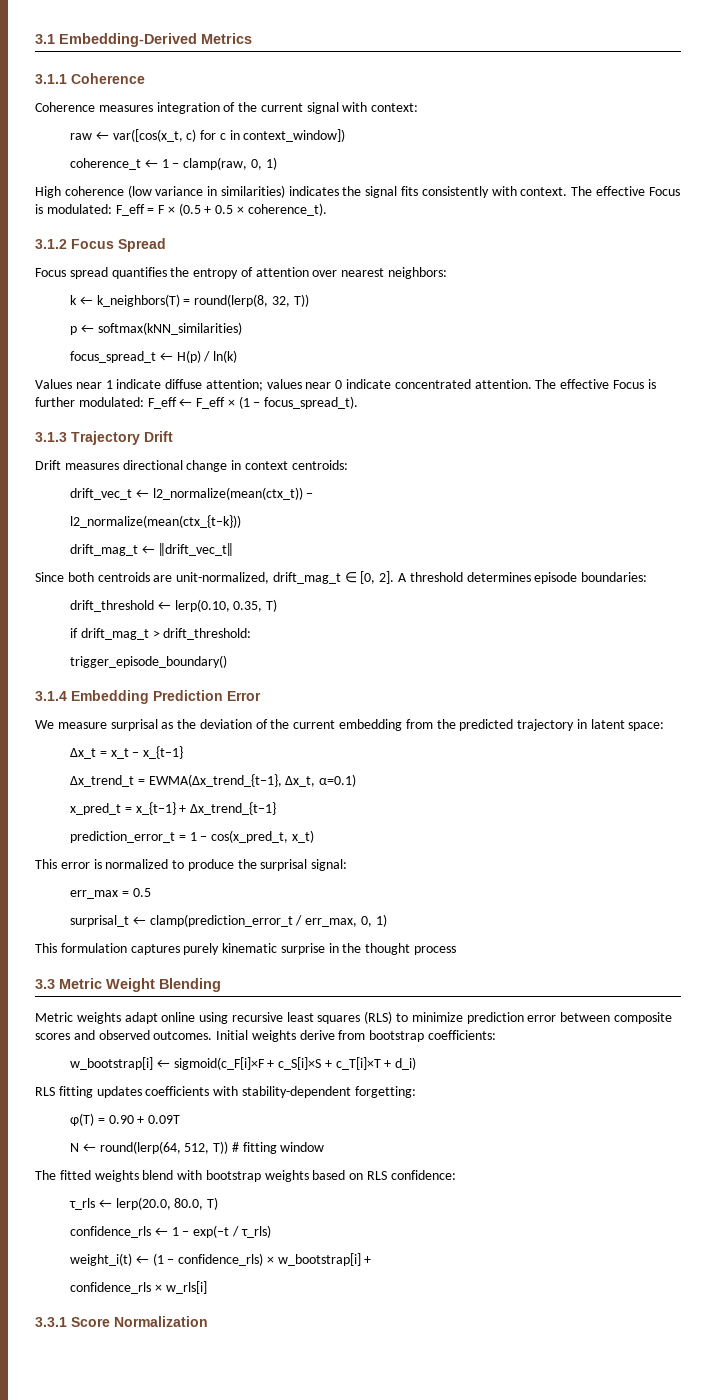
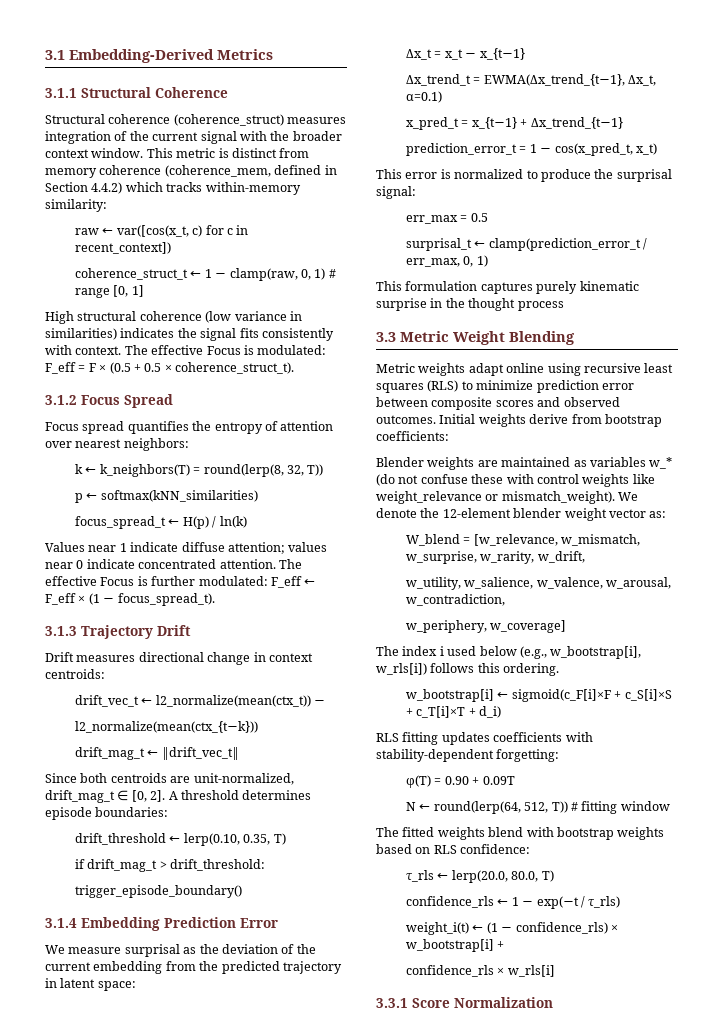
- 3.1.1 Coherence
+ 3.1.1 Structural Coherence
- Coherence measures integration of the current signal with context:
+ Structural coherence (coherence_struct) measures integration of the current signal with the broader context window. This metric is distinct from memory coherence (coherence_mem, defined in Section 4.4.2) which tracks within-memory similarity:
- raw ← var([cos(x_t, c) for c in context_window])
- coherence_t ← 1 − clamp(raw, 0, 1)
+ raw ← var([cos(x_t, c) for c in recent_context])
+ coherence_struct_t ← 1 − clamp(raw, 0, 1) # range [0, 1]
- High coherence (low variance in similarities) indicates the signal fits consistently with context.
+ High structural coherence (low variance in similarities) indicates the signal fits consistently with context.
- The effective Focus is modulated: F_eff = F × (0.5 + 0.5 × coherence_t).
+ The effective Focus is modulated: F_eff = F × (0.5 + 0.5 × coherence_struct_t).
+ Blender weights are maintained as variables w_* (do not confuse these with control weights like weight_relevance or mismatch_weight). We denote the 12-element blender weight vector as:
+ W_blend = [w_relevance, w_mismatch, w_surprise, w_rarity, w_drift,
+ w_utility, w_salience, w_valence, w_arousal, w_contradiction,
+ w_periphery, w_coverage]
+ The index i used below (e.g., w_bootstrap[i], w_rls[i]) follows this ordering.

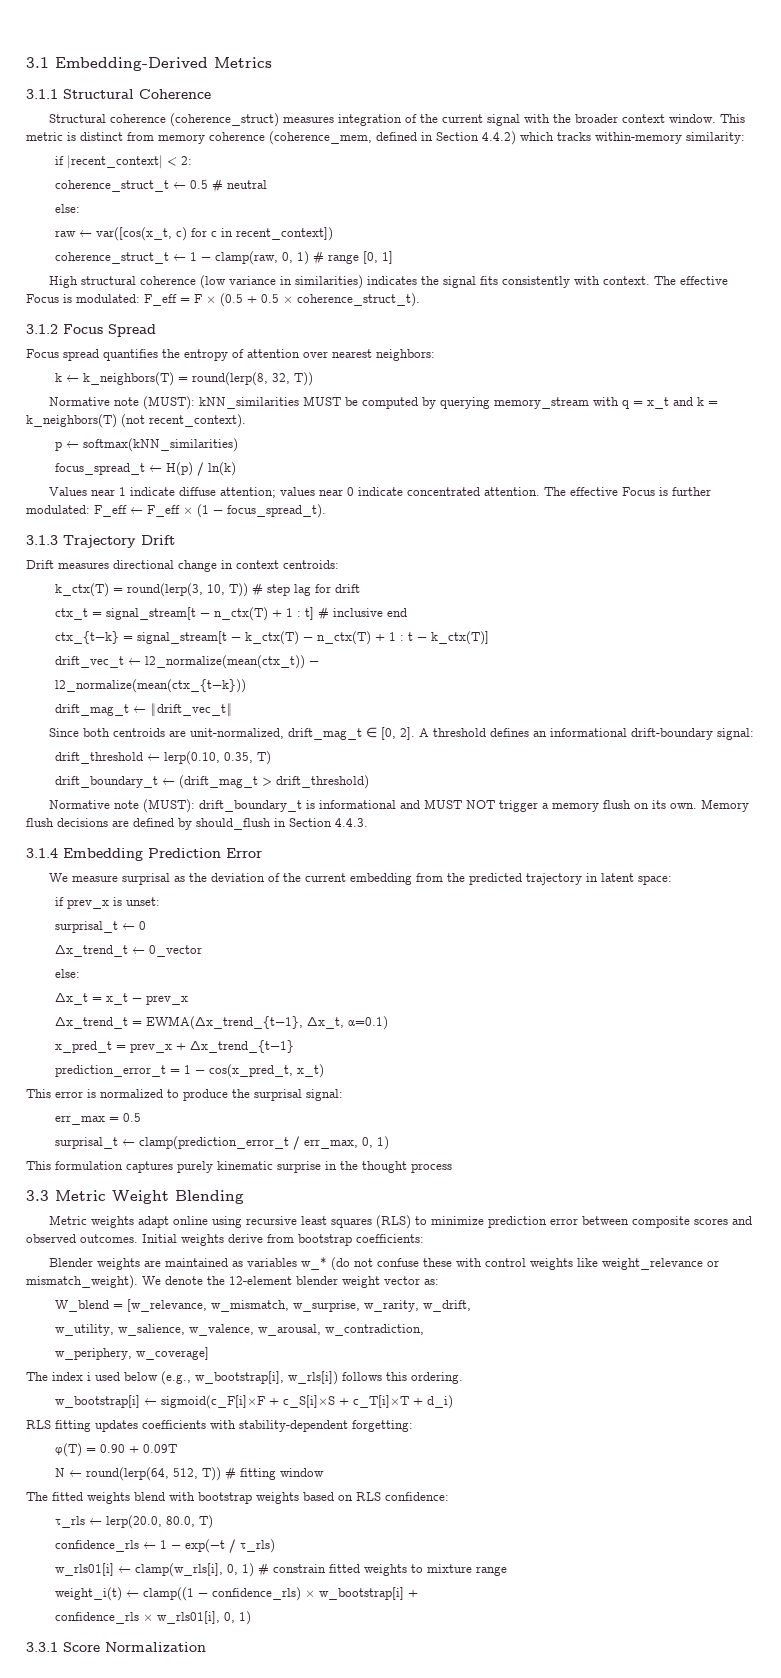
+ if |recent_context| < 2:
+ coherence_struct_t ← 0.5 # neutral
+ else:
+ Normative note (MUST): kNN_similarities MUST be computed by querying memory_stream with q = x_t and k = k_neighbors(T) (not recent_context).
+ k_ctx(T) = round(lerp(3, 10, T)) # step lag for drift
+ ctx_t = signal_stream[t − n_ctx(T) + 1 : t] # inclusive end
+ ctx_{t−k} = signal_stream[t − k_ctx(T) − n_ctx(T) + 1 : t − k_ctx(T)]
- A threshold determines episode boundaries:
+ A threshold defines an informational drift-boundary signal:
- if drift_mag_t > drift_threshold:
- trigger_episode_boundary()
+ drift_boundary_t ← (drift_mag_t > drift_threshold)
+ Normative note (MUST): drift_boundary_t is informational and MUST NOT trigger a memory flush on its own. Memory flush decisions are defined by should_flush in Section 4.4.3.
+ if prev_x is unset:
+ surprisal_t ← 0
+ Δx_trend_t ← 0_vector
+ else:
- Δx_t = x_t − x_{t−1}
+ Δx_t = x_t − prev_x
- x_pred_t = x_{t−1} + Δx_trend_{t−1}
+ x_pred_t = prev_x + Δx_trend_{t−1}
+ w_rls01[i] ← clamp(w_rls[i], 0, 1) # constrain fitted weights to mixture range
- weight_i(t) ← (1 − confidence_rls) × w_bootstrap[i] +
+ weight_i(t) ← clamp((1 − confidence_rls) × w_bootstrap[i] +
- confidence_rls × w_rls[i]
+ confidence_rls × w_rls01[i], 0, 1)

